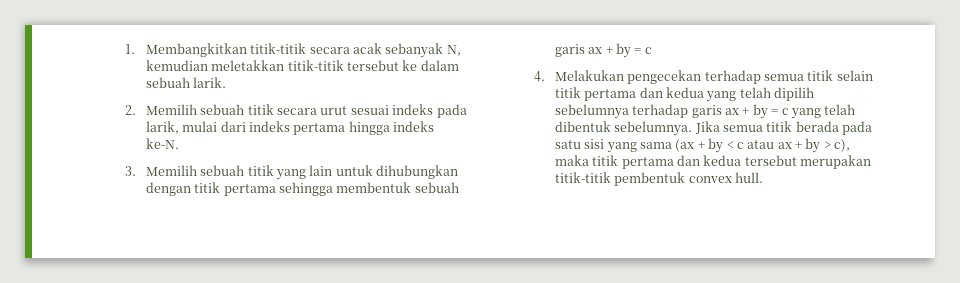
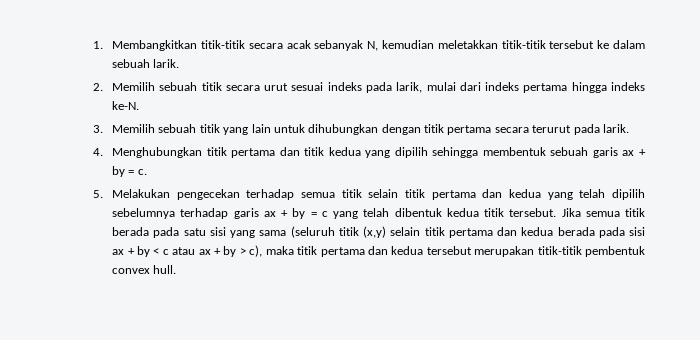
- 3. Memilih sebuah titik yang lain untuk dihubungkan dengan titik pertama sehingga membentuk sebuah garis ax + by = c
- 4. Melakukan pengecekan terhadap semua titik selain titik pertama dan kedua yang telah dipilih sebelumnya terhadap garis ax + by = c yang telah dibentuk sebelumnya.
+ 3. Memilih sebuah titik yang lain untuk dihubungkan dengan titik pertama secara terurut pada larik.
+ 4. Menghubungkan titik pertama dan titik kedua yang dipilih sehingga membentuk sebuah garis ax + by = c.
+ 5. Melakukan pengecekan terhadap semua titik selain titik pertama dan kedua yang telah dipilih sebelumnya terhadap garis ax + by = c yang telah dibentuk kedua titik tersebut.
- Jika semua titik berada pada satu sisi yang sama (ax + by < c atau ax + by > c), maka titik pertama dan kedua tersebut merupakan titik-titik pembentuk convex hull.
+ Jika semua titik berada pada satu sisi yang sama (seluruh titik (x,y) selain titik pertama dan kedua berada pada sisi ax + by < c atau ax + by > c), maka titik pertama dan kedua tersebut merupakan titik-titik pembentuk convex hull.

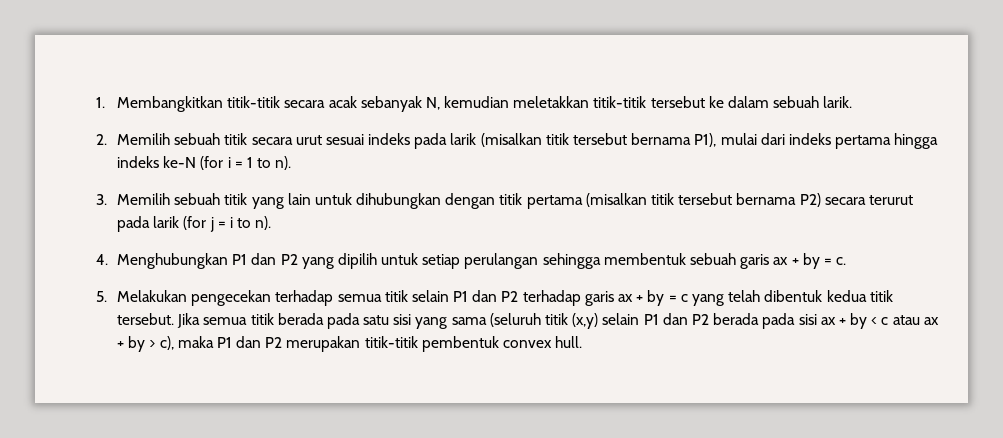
- 2. Memilih sebuah titik secara urut sesuai indeks pada larik, mulai dari indeks pertama hingga indeks ke-N.
+ 2. Memilih sebuah titik secara urut sesuai indeks pada larik (misalkan titik tersebut bernama P1), mulai dari indeks pertama hingga indeks ke-N (for i = 1 to n).
- 3. Memilih sebuah titik yang lain untuk dihubungkan dengan titik pertama secara terurut pada larik.
- 4. Menghubungkan titik pertama dan titik kedua yang dipilih sehingga membentuk sebuah garis ax + by = c.
+ 3. Memilih sebuah titik yang lain untuk dihubungkan dengan titik pertama (misalkan titik tersebut bernama P2) secara terurut pada larik (for j = i to n).
+ 4. Menghubungkan P1 dan P2 yang dipilih untuk setiap perulangan sehingga membentuk sebuah garis ax + by = c.
- 5. Melakukan pengecekan terhadap semua titik selain titik pertama dan kedua yang telah dipilih sebelumnya terhadap garis ax + by = c yang telah dibentuk kedua titik tersebut.
+ 5. Melakukan pengecekan terhadap semua titik selain P1 dan P2 terhadap garis ax + by = c yang telah dibentuk kedua titik tersebut.
- Jika semua titik berada pada satu sisi yang sama (seluruh titik (x,y) selain titik pertama dan kedua berada pada sisi ax + by < c atau ax + by > c), maka titik pertama dan kedua tersebut merupakan titik-titik pembentuk convex hull.
+ Jika semua titik berada pada satu sisi yang sama (seluruh titik (x,y) selain P1 dan P2 berada pada sisi ax + by < c atau ax + by > c), maka P1 dan P2 merupakan titik-titik pembentuk convex hull.

